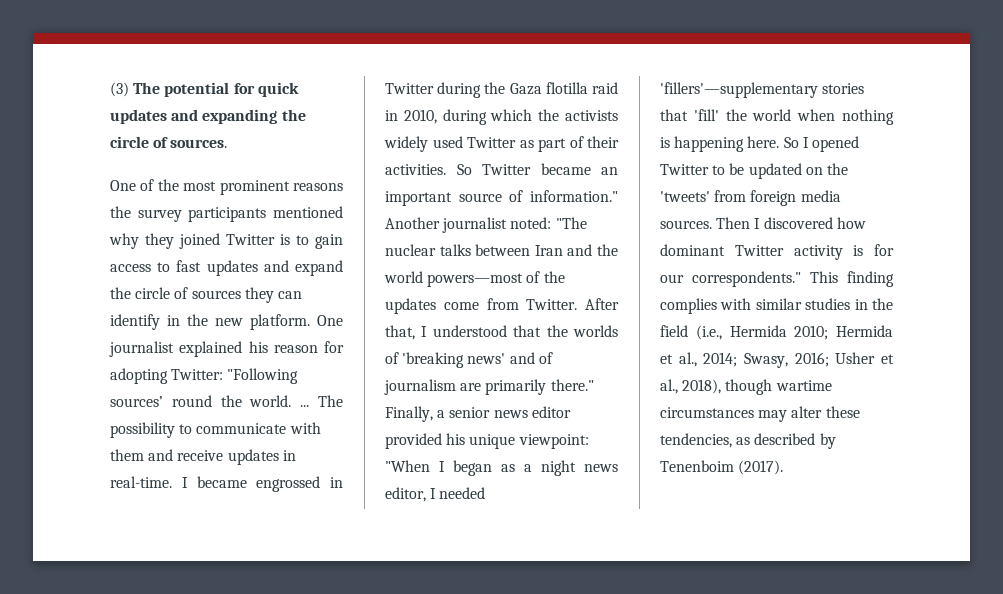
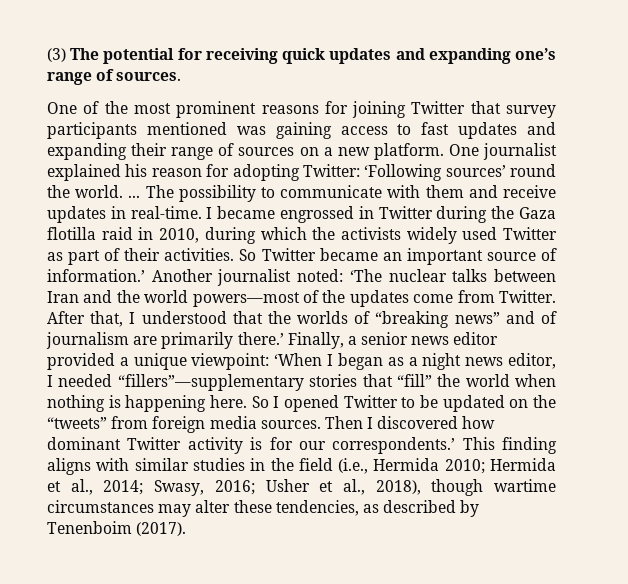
- (3) The potential for quick updates and expanding the circle of sources.
+ (3) The potential for receiving quick updates and expanding one’s range of sources.
- One of the most prominent reasons the survey participants mentioned why they joined Twitter is to gain access to fast updates and expand the circle of sources they can identify in the new platform.
+ One of the most prominent reasons for joining Twitter that survey participants mentioned was gaining access to fast updates and expanding their range of sources on a new platform.
- One journalist explained his reason for adopting Twitter: "Following sources’ round the world. ...
+ One journalist explained his reason for adopting Twitter: ‘Following sources’ round the world. ...
- So Twitter became an important source of information."
+ So Twitter became an important source of information.’
- Another journalist noted: "The nuclear talks between Iran and the world powers—most of the updates come from Twitter.
+ Another journalist noted: ‘The nuclear talks between Iran and the world powers—most of the updates come from Twitter.
- After that, I understood that the worlds of 'breaking news' and of journalism are primarily there."
+ After that, I understood that the worlds of “breaking news” and of journalism are primarily there.’
- Finally, a senior news editor provided his unique viewpoint: "When I began as a night news editor, I needed 'fillers'—supplementary stories that 'fill' the world when nothing is happening here.
+ Finally, a senior news editor provided a unique viewpoint: ‘When I began as a night news editor, I needed “fillers”—supplementary stories that “fill” the world when nothing is happening here.
- So I opened Twitter to be updated on the 'tweets' from foreign media sources.
+ So I opened Twitter to be updated on the “tweets” from foreign media sources.
- Then I discovered how dominant Twitter activity is for our correspondents."
+ Then I discovered how dominant Twitter activity is for our correspondents.’
- This finding complies with similar studies in the field (i.e., Hermida 2010; Hermida et al., 2014; Swasy, 2016; Usher et al., 2018), though wartime circumstances may alter these tendencies, as described by Tenenboim (2017).
+ This finding aligns with similar studies in the field (i.e., Hermida 2010; Hermida et al., 2014; Swasy, 2016; Usher et al., 2018), though wartime circumstances may alter these tendencies, as described by Tenenboim (2017).

